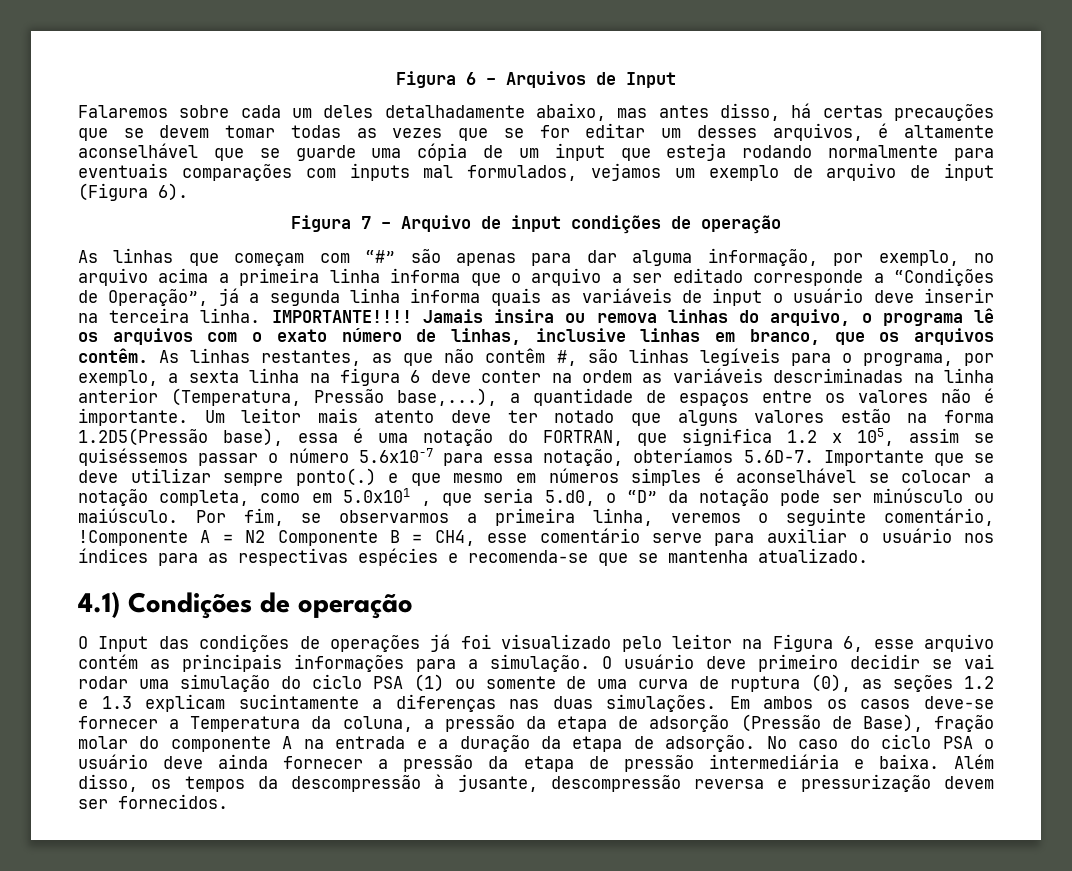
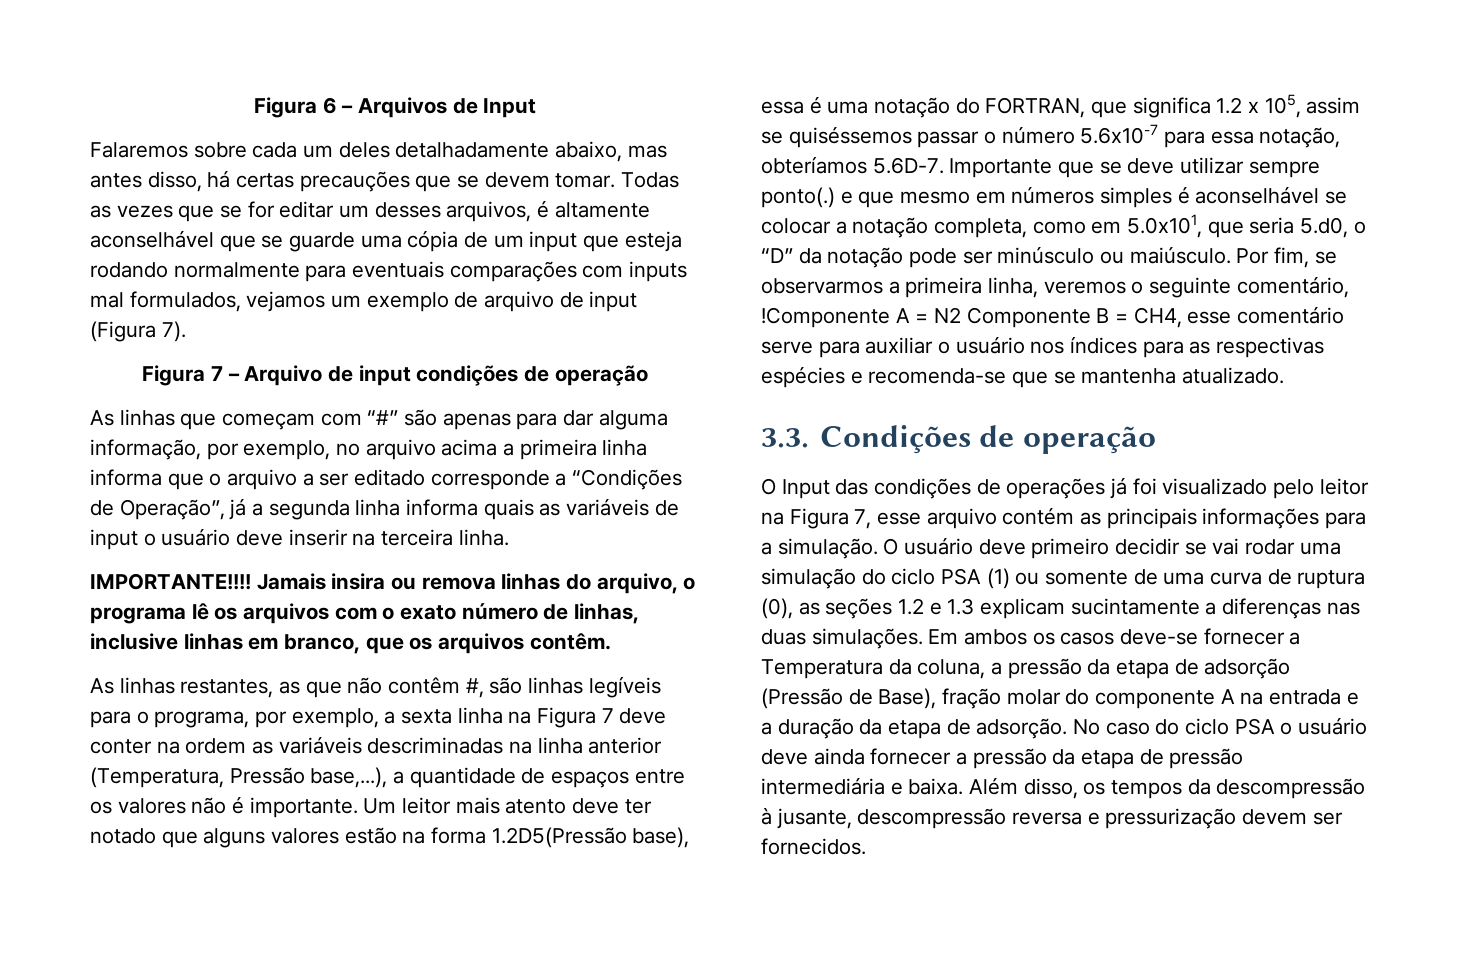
- Falaremos sobre cada um deles detalhadamente abaixo, mas antes disso, há certas precauções que se devem tomar todas as vezes que se for editar um desses arquivos, é altamente aconselhável que se guarde uma cópia de um input que esteja rodando normalmente para eventuais comparações com inputs mal formulados, vejamos um exemplo de arquivo de input (Figura 6).
+ Falaremos sobre cada um deles detalhadamente abaixo, mas antes disso, há certas precauções que se devem tomar. Todas as vezes que se for editar um desses arquivos, é altamente aconselhável que se guarde uma cópia de um input que esteja rodando normalmente para eventuais comparações com inputs mal formulados, vejamos um exemplo de arquivo de input (Figura 7).
- As linhas que começam com “#” são apenas para dar alguma informação, por exemplo, no arquivo acima a primeira linha informa que o arquivo a ser editado corresponde a “Condições de Operação”, já a segunda linha informa quais as variáveis de input o usuário deve inserir na terceira linha. IMPORTANTE!!!!
+ As linhas que começam com “#” são apenas para dar alguma informação, por exemplo, no arquivo acima a primeira linha informa que o arquivo a ser editado corresponde a “Condições de Operação”, já a segunda linha informa quais as variáveis de input o usuário deve inserir na terceira linha.
+ IMPORTANTE!!!!
- Jamais insira ou remova linhas do arquivo, o programa lê os arquivos com o exato número de linhas, inclusive linhas em branco, que os arquivos contêm. As linhas restantes, as que não contêm #, são linhas legíveis para o programa, por exemplo, a sexta linha na figura 6 deve conter na ordem as variáveis descriminadas na linha anterior (Temperatura, Pressão base,...), a quantidade de espaços entre os valores não é importante.
+ Jamais insira ou remova linhas do arquivo, o programa lê os arquivos com o exato número de linhas, inclusive linhas em branco, que os arquivos contêm.
+ As linhas restantes, as que não contêm #, são linhas legíveis para o programa, por exemplo, a sexta linha na Figura 7 deve conter na ordem as variáveis descriminadas na linha anterior (Temperatura, Pressão base,...), a quantidade de espaços entre os valores não é importante.
- Um leitor mais atento deve ter notado que alguns valores estão na forma 1.2D5(Pressão base), essa é uma notação do FORTRAN, que significa 1.2 x 105, assim se quiséssemos passar o número 5.6x10-7 para essa notação, obteríamos 5.6D-7. Importante que se deve utilizar sempre ponto(.) e que mesmo em números simples é aconselhável se colocar a notação completa, como em 5.0x101 , que seria 5.d0, o “D” da notação pode ser minúsculo ou maiúsculo.
+ Um leitor mais atento deve ter notado que alguns valores estão na forma 1.2D5(Pressão base), essa é uma notação do FORTRAN, que significa 1.2 x 105, assim se quiséssemos passar o número 5.6x10-7 para essa notação, obteríamos 5.6D-7. Importante que se deve utilizar sempre ponto(.) e que mesmo em números simples é aconselhável se colocar a notação completa, como em 5.0x101, que seria 5.d0, o “D” da notação pode ser minúsculo ou maiúsculo.
- 4.1) Condições de operação
+ 3.3. Condições de operação
- O Input das condições de operações já foi visualizado pelo leitor na Figura 6, esse arquivo contém as principais informações para a simulação.
+ O Input das condições de operações já foi visualizado pelo leitor na Figura 7, esse arquivo contém as principais informações para a simulação.

